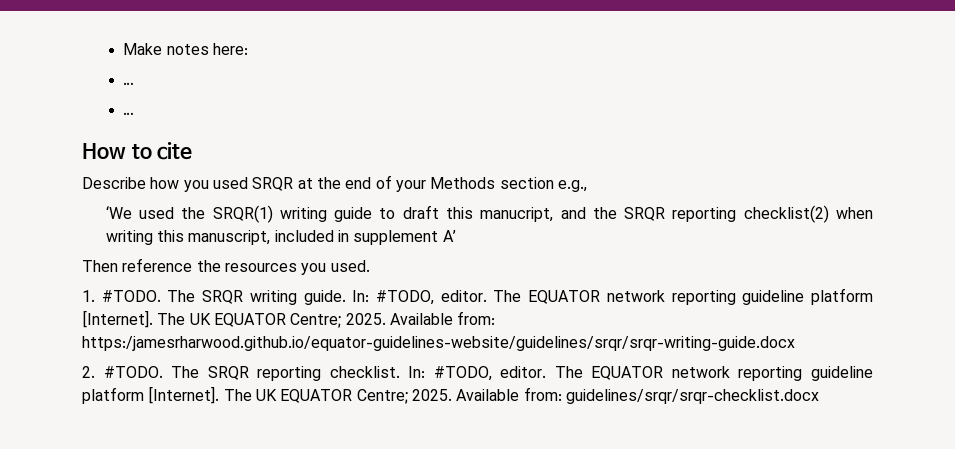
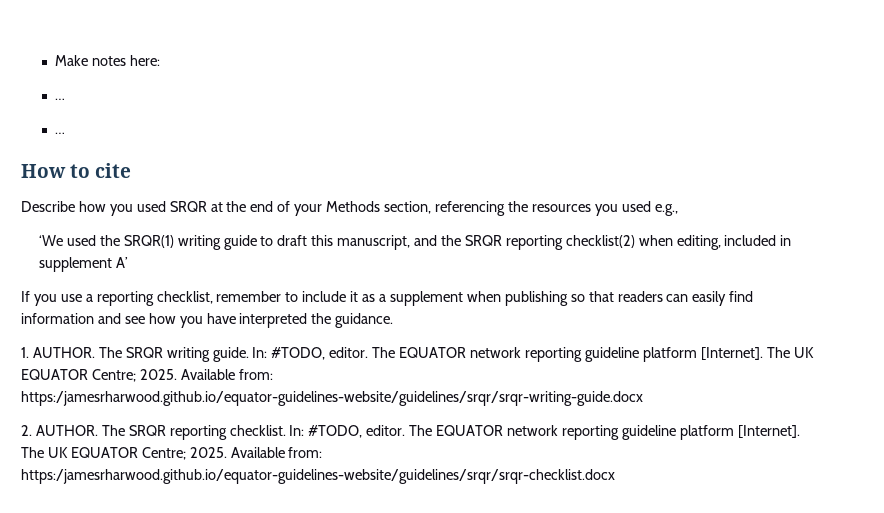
- Describe how you used SRQR at the end of your Methods section e.g.,
+ Describe how you used SRQR at the end of your Methods section, referencing the resources you used e.g.,
- ‘We used the SRQR(1) writing guide to draft this manucript, and the SRQR reporting checklist(2) when writing this manuscript, included in supplement A’
+ ‘We used the SRQR(1) writing guide to draft this manuscript, and the SRQR reporting checklist(2) when editing, included in supplement A’
- Then reference the resources you used.
+ If you use a reporting checklist, remember to include it as a supplement when publishing so that readers can easily find information and see how you have interpreted the guidance.
- 1. #TODO.
+ 1. AUTHOR.
- 2. #TODO.
+ 2. AUTHOR.
- Available from: guidelines/srqr/srqr-checklist.docx
+ Available from: https:/jamesrharwood.github.io/equator-guidelines-website/guidelines/srqr/srqr-checklist.docx

